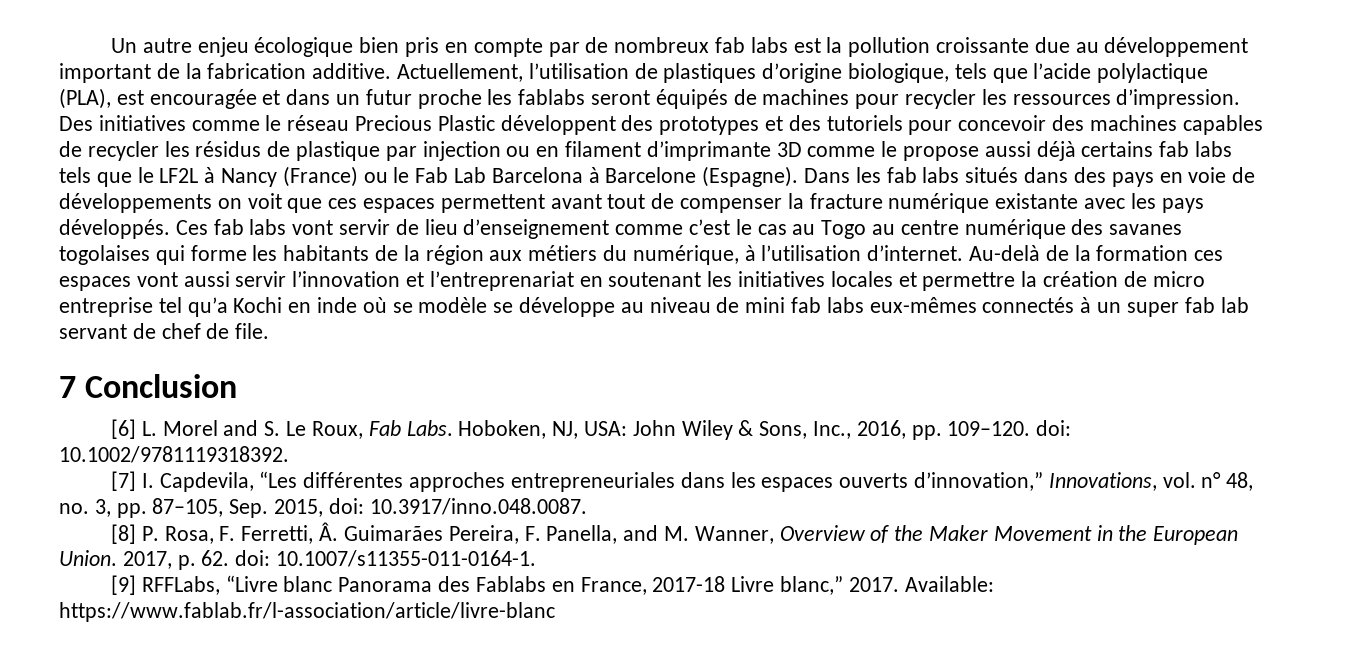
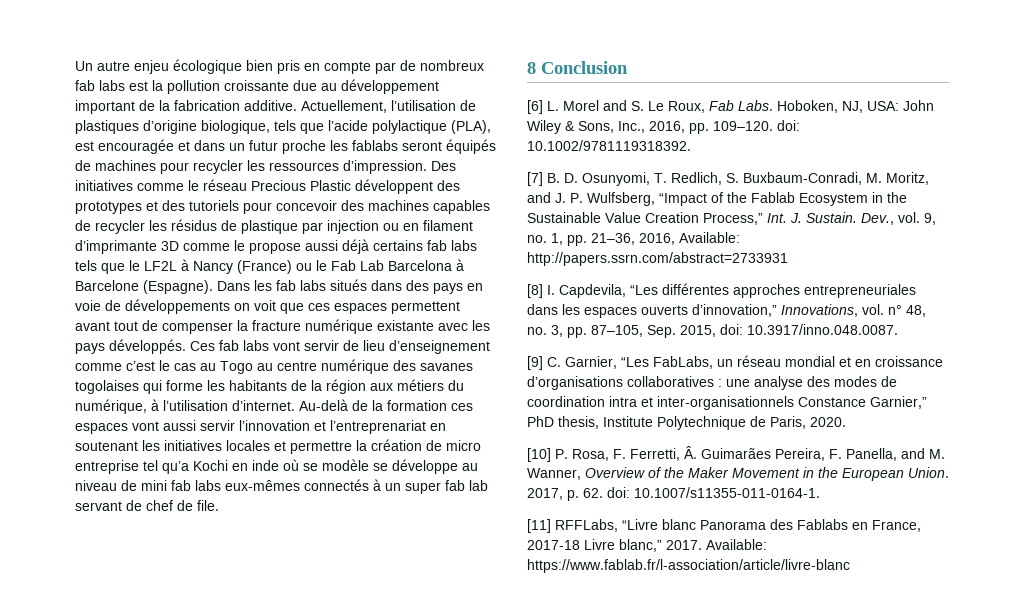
- 7 Conclusion
+ 8 Conclusion
- [7] I. Capdevila, “Les différentes approches entrepreneuriales dans les espaces ouverts d’innovation,” Innovations, vol. n° 48, no. 3, pp. 87–105, Sep. 2015, doi: 10.3917/inno.048.0087.
+ [7] B. D. Osunyomi, T. Redlich, S. Buxbaum-Conradi, M. Moritz, and J. P. Wulfsberg, “Impact of the Fablab Ecosystem in the Sustainable Value Creation Process,” Int. J. Sustain. Dev., vol. 9, no. 1, pp. 21–36, 2016, Available: http://papers.ssrn.com/abstract=2733931
+ [8] I. Capdevila, “Les différentes approches entrepreneuriales dans les espaces ouverts d’innovation,” Innovations, vol. n° 48, no. 3, pp. 87–105, Sep. 2015, doi: 10.3917/inno.048.0087.
- [8] P. Rosa, F. Ferretti, Â. Guimarães Pereira, F. Panella, and M. Wanner, Overview of the Maker Movement in the European Union.
+ [9] C. Garnier, “Les FabLabs, un réseau mondial et en croissance d’organisations collaboratives : une analyse des modes de coordination intra et inter-organisationnels Constance Garnier,” PhD thesis, Institute Polytechnique de Paris, 2020.
+ [10] P. Rosa, F. Ferretti, Â. Guimarães Pereira, F. Panella, and M. Wanner, Overview of the Maker Movement in the European Union.
- [9] RFFLabs, “Livre blanc Panorama des Fablabs en France, 2017-18 Livre blanc,” 2017.
+ [11] RFFLabs, “Livre blanc Panorama des Fablabs en France, 2017-18 Livre blanc,” 2017.

